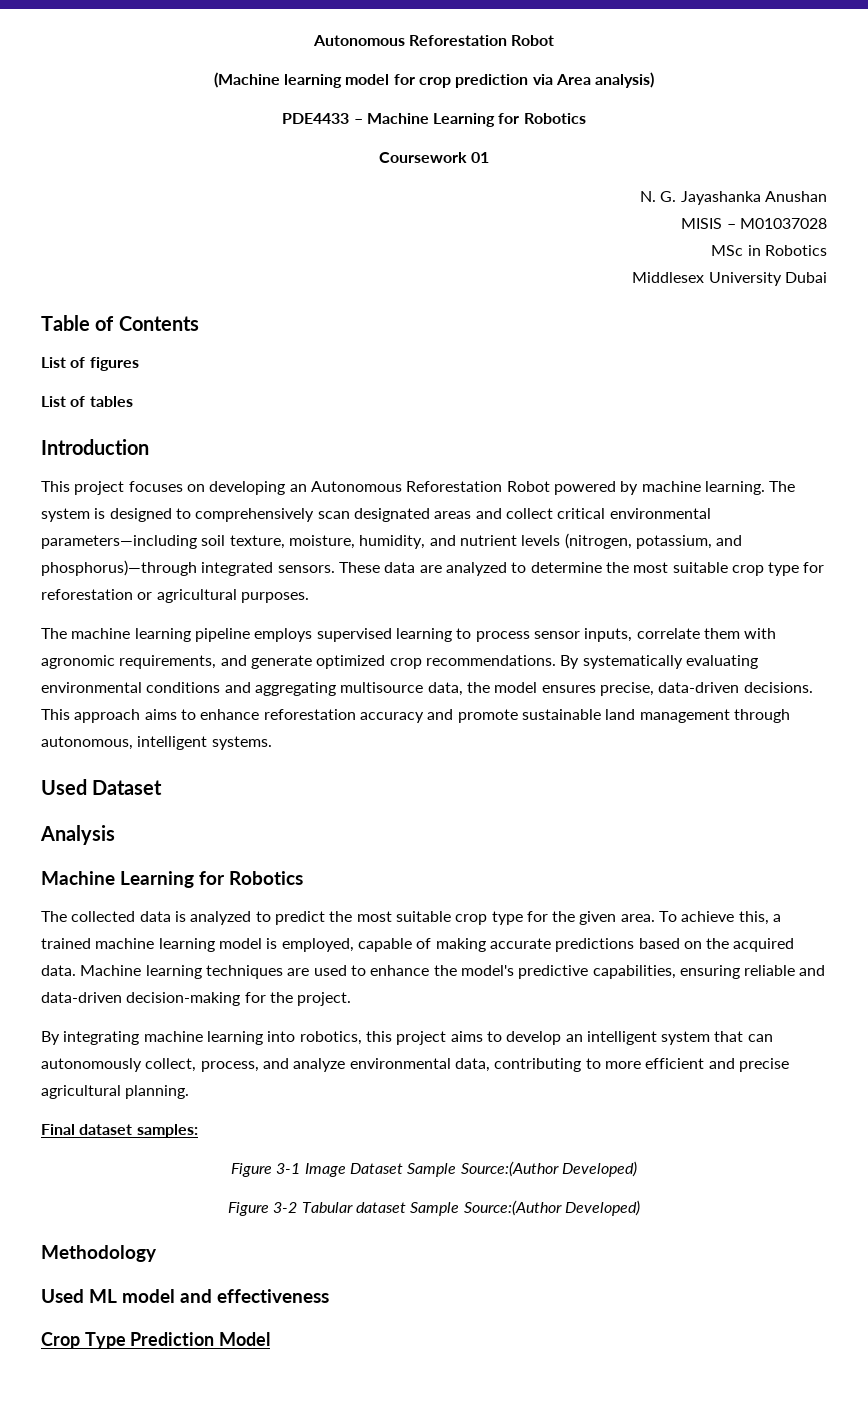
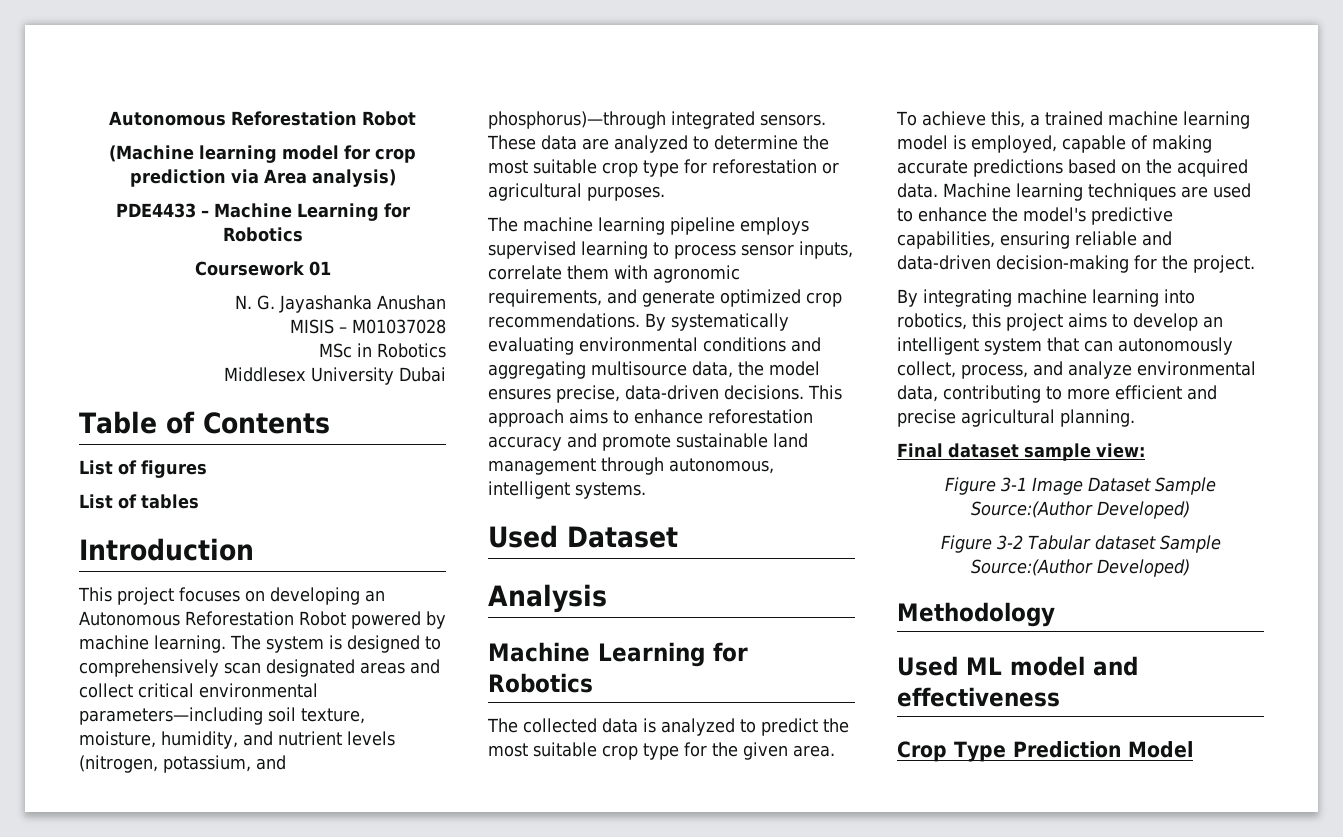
- Final dataset samples:
+ Final dataset sample view:

